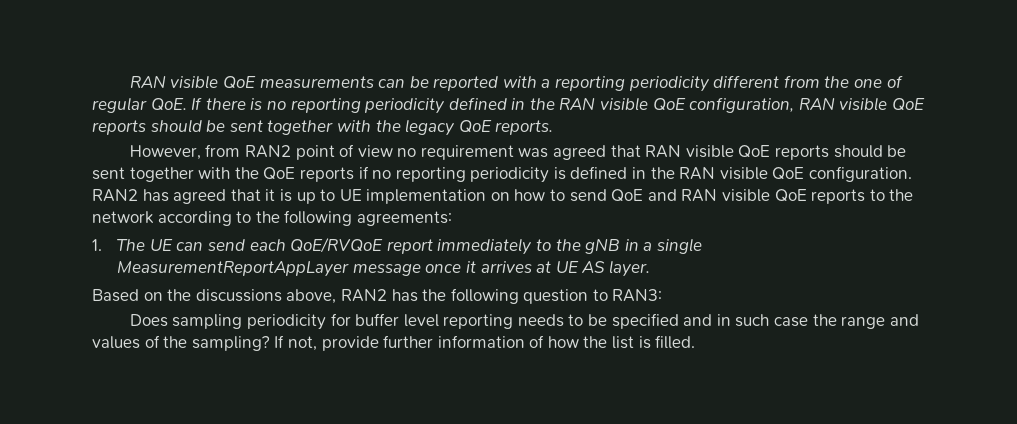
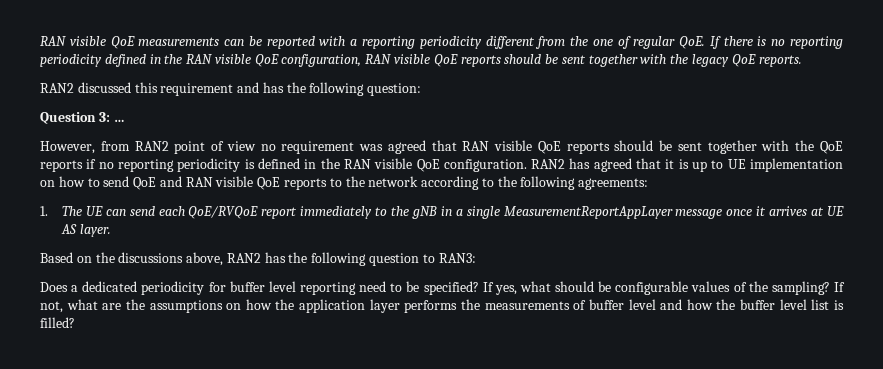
+ RAN2 discussed this requirement and has the following question:
+ Question 3: …
- Does sampling periodicity for buffer level reporting needs to be specified and in such case the range and values of the sampling?
+ Does a dedicated periodicity for buffer level reporting need to be specified? If yes, what should be configurable values of the sampling?
- If not, provide further information of how the list is filled.
+ If not, what are the assumptions on how the application layer performs the measurements of buffer level and how the buffer level list is filled?

